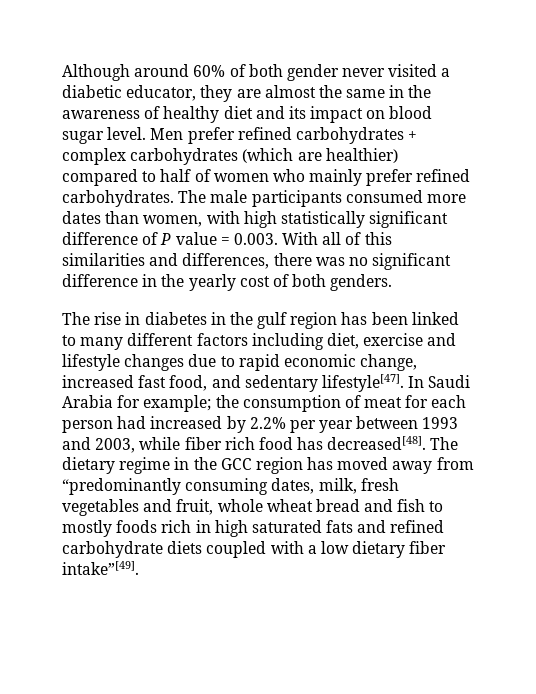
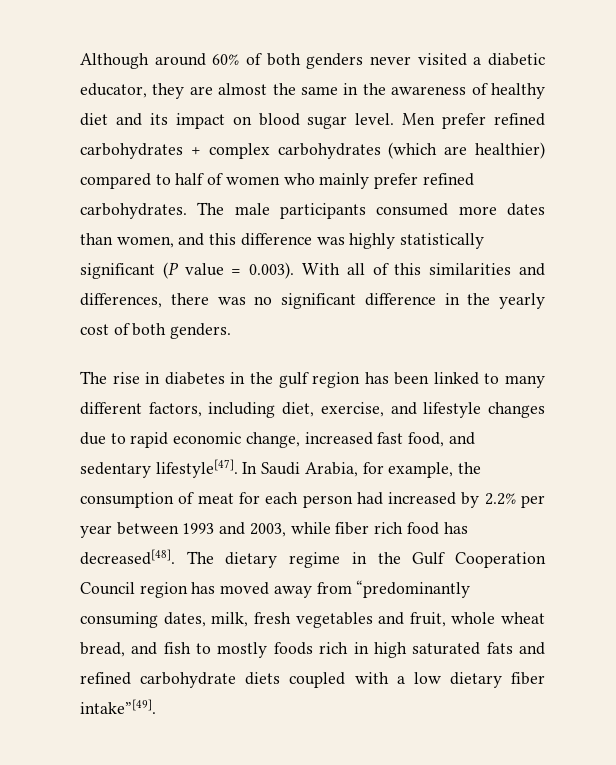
- Although around 60% of both gender never visited a diabetic educator, they are almost the same in the awareness of healthy diet and its impact on blood sugar level.
+ Although around 60% of both genders never visited a diabetic educator, they are almost the same in the awareness of healthy diet and its impact on blood sugar level.
- The male participants consumed more dates than women, with high statistically significant difference of P value = 0.003. With all of this similarities and differences, there was no significant difference in the yearly cost of both genders.
+ The male participants consumed more dates than women, and this difference was highly statistically significant (P value = 0.003). With all of this similarities and differences, there was no significant difference in the yearly cost of both genders.
- The rise in diabetes in the gulf region has been linked to many different factors including diet, exercise and lifestyle changes due to rapid economic change, increased fast food, and sedentary lifestyle[47].
+ The rise in diabetes in the gulf region has been linked to many different factors, including diet, exercise, and lifestyle changes due to rapid economic change, increased fast food, and sedentary lifestyle[47].
- In Saudi Arabia for example; the consumption of meat for each person had increased by 2.2% per year between 1993 and 2003, while fiber rich food has decreased[48].
+ In Saudi Arabia, for example, the consumption of meat for each person had increased by 2.2% per year between 1993 and 2003, while fiber rich food has decreased[48].
- The dietary regime in the GCC region has moved away from “predominantly consuming dates, milk, fresh vegetables and fruit, whole wheat bread and fish to mostly foods rich in high saturated fats and refined carbohydrate diets coupled with a low dietary fiber intake”[49].
+ The dietary regime in the Gulf Cooperation Council region has moved away from “predominantly consuming dates, milk, fresh vegetables and fruit, whole wheat bread, and fish to mostly foods rich in high saturated fats and refined carbohydrate diets coupled with a low dietary fiber intake”[49].

